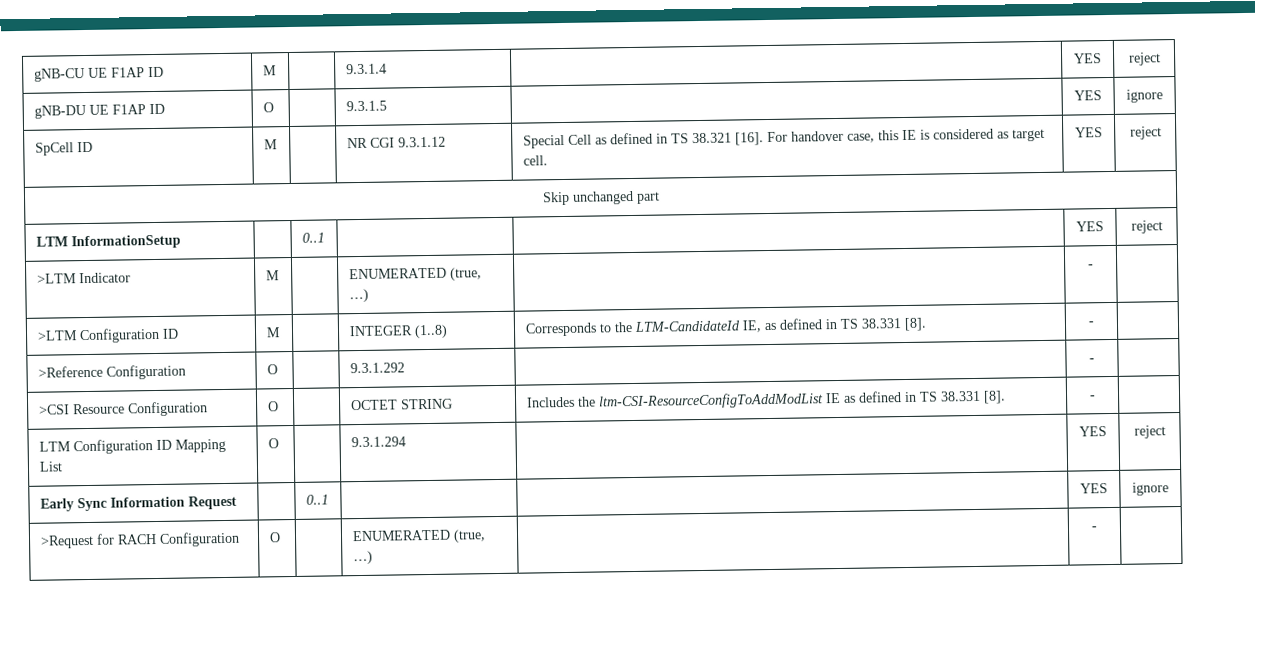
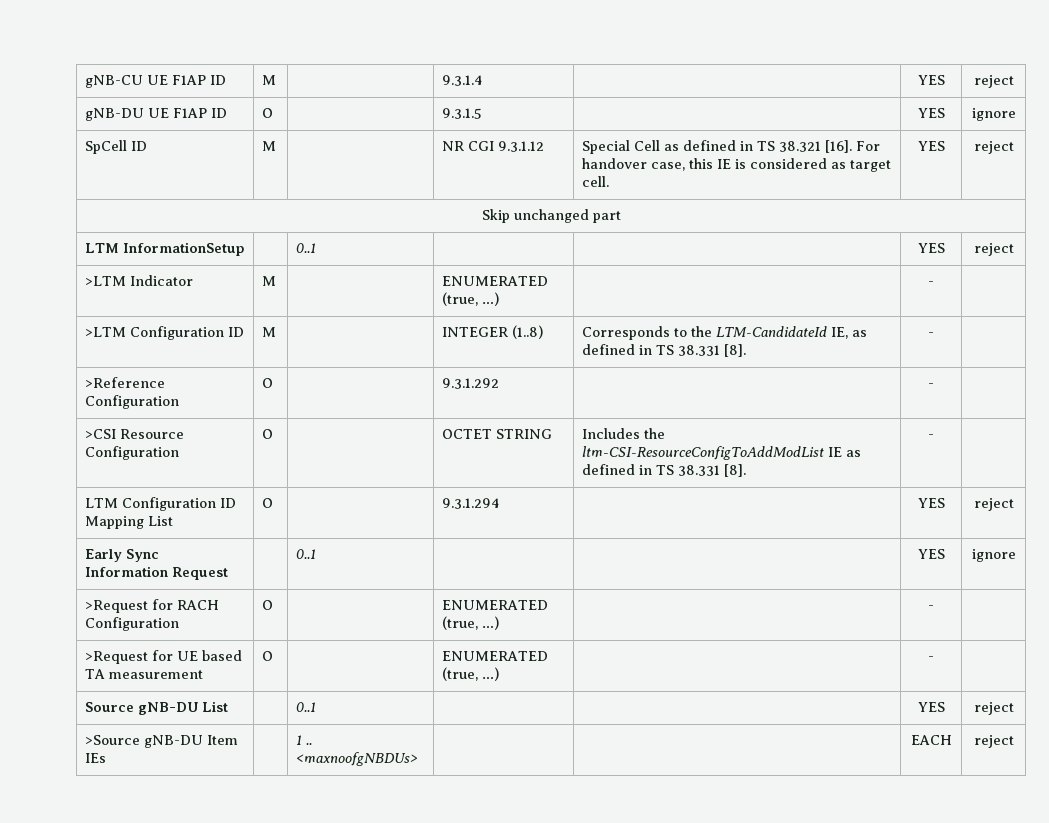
+ >Request for UE based TA measurement | O | | ENUMERATED (true, …) | | - |
+ Source gNB-DU List | | 0..1 | | | YES | reject
+ >Source gNB-DU Item IEs | | 1 .. <maxnoofgNBDUs> | | | EACH | reject

